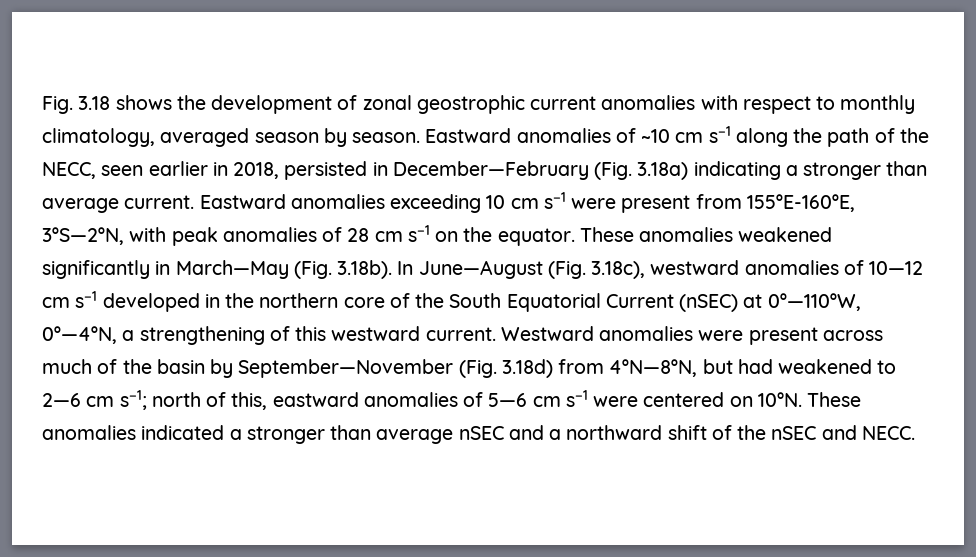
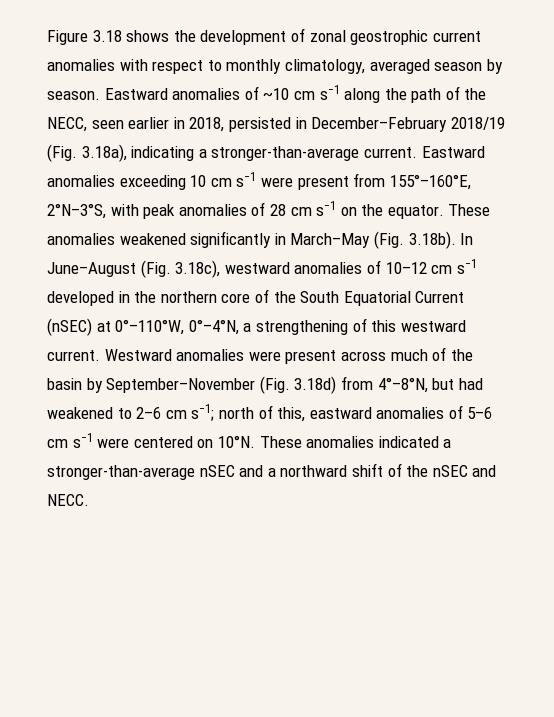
- Fig. 3.18 shows the development of zonal geostrophic current anomalies with respect to monthly climatology, averaged season by season.
+ Figure 3.18 shows the development of zonal geostrophic current anomalies with respect to monthly climatology, averaged season by season.
- Eastward anomalies of ~10 cm s−1 along the path of the NECC, seen earlier in 2018, persisted in December—February (Fig. 3.18a) indicating a stronger than average current.
+ Eastward anomalies of ~10 cm s−1 along the path of the NECC, seen earlier in 2018, persisted in December–February 2018/19 (Fig. 3.18a), indicating a stronger-than-average current.
- Eastward anomalies exceeding 10 cm s−1 were present from 155ºE-160ºE, 3ºS—2ºN, with peak anomalies of 28 cm s−1 on the equator.
+ Eastward anomalies exceeding 10 cm s−1 were present from 155°–160°E, 2°N–3°S, with peak anomalies of 28 cm s−1 on the equator.
- These anomalies weakened significantly in March—May (Fig. 3.18b). In June—August (Fig. 3.18c), westward anomalies of 10—12 cm s−1 developed in the northern core of the South Equatorial Current (nSEC) at 0º—110ºW, 0º—4ºN, a strengthening of this westward current.
+ These anomalies weakened significantly in March–May (Fig. 3.18b). In June–August (Fig. 3.18c), westward anomalies of 10–12 cm s−1 developed in the northern core of the South Equatorial Current (nSEC) at 0°–110°W, 0°–4°N, a strengthening of this westward current.
- Westward anomalies were present across much of the basin by September—November (Fig. 3.18d) from 4ºN—8ºN, but had weakened to 2—6 cm s−1; north of this, eastward anomalies of 5—6 cm s−1 were centered on 10°N.
+ Westward anomalies were present across much of the basin by September–November (Fig. 3.18d) from 4°–8°N, but had weakened to 2–6 cm s−1; north of this, eastward anomalies of 5–6 cm s−1 were centered on 10°N.
- These anomalies indicated a stronger than average nSEC and a northward shift of the nSEC and NECC.
+ These anomalies indicated a stronger-than-average nSEC and a northward shift of the nSEC and NECC.

